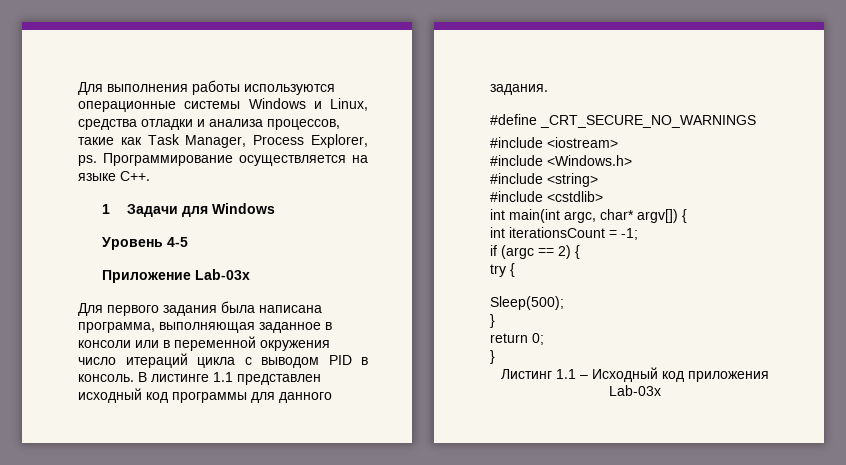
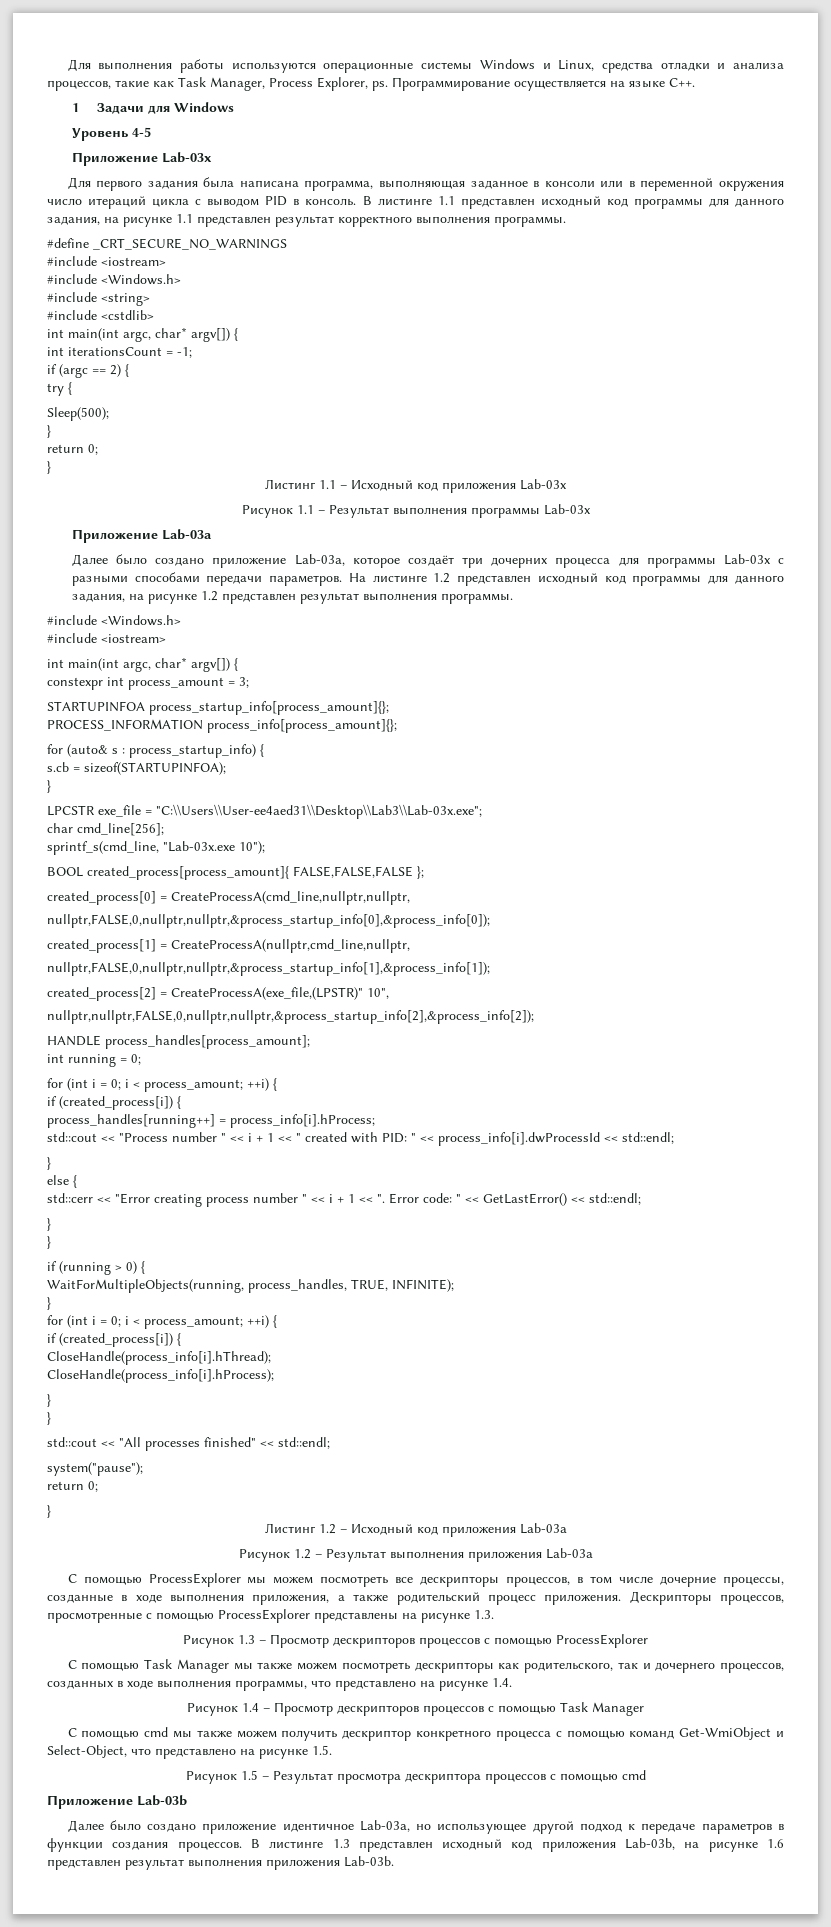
- В листинге 1.1 представлен исходный код программы для данного задания.
+ В листинге 1.1 представлен исходный код программы для данного задания, на рисунке 1.1 представлен результат корректного выполнения программы.
+ Рисунок 1.1 – Результат выполнения программы Lab-03x
+ Приложение Lab-03a
+ Далее было создано приложение Lab-03a, которое создаёт три дочерних процесса для программы Lab-03x с разными способами передачи параметров. На листинге 1.2 представлен исходный код программы для данного задания, на рисунке 1.2 представлен результат выполнения программы.
+ #include <Windows.h>
+ #include <iostream>
+ int main(int argc, char* argv[]) {
+ constexpr int process_amount = 3;
+ STARTUPINFOA process_startup_info[process_amount]{};
+ PROCESS_INFORMATION process_info[process_amount]{};
+ for (auto& s : process_startup_info) {
+ s.cb = sizeof(STARTUPINFOA);
+ }
+ LPCSTR exe_file = "C:\\Users\\User-ee4aed31\\Desktop\\Lab3\\Lab-03x.exe";
+ char cmd_line[256];
+ sprintf_s(cmd_line, "Lab-03x.exe 10");
+ BOOL created_process[process_amount]{ FALSE,FALSE,FALSE };
+ created_process[0] = CreateProcessA(cmd_line,nullptr,nullptr,
+ nullptr,FALSE,0,nullptr,nullptr,&process_startup_info[0],&process_info[0]);
+ created_process[1] = CreateProcessA(nullptr,cmd_line,nullptr,
+ nullptr,FALSE,0,nullptr,nullptr,&process_startup_info[1],&process_info[1]);
+ created_process[2] = CreateProcessA(exe_file,(LPSTR)" 10",
+ nullptr,nullptr,FALSE,0,nullptr,nullptr,&process_startup_info[2],&process_info[2]);
+ HANDLE process_handles[process_amount];
+ int running = 0;
+ for (int i = 0; i < process_amount; ++i) {
+ if (created_process[i]) {
+ process_handles[running++] = process_info[i].hProcess;
+ std::cout << "Process number " << i + 1 << " created with PID: " << process_info[i].dwProcessId << std::endl;
+ }
+ else {
+ std::cerr << "Error creating process number " << i + 1 << ". Error code: " << GetLastError() << std::endl;
+ }
+ }
+ if (running > 0) {
+ WaitForMultipleObjects(running, process_handles, TRUE, INFINITE);
+ }
+ for (int i = 0; i < process_amount; ++i) {
+ if (created_process[i]) {
+ CloseHandle(process_info[i].hThread);
+ CloseHandle(process_info[i].hProcess);
+ }
+ }
+ std::cout << "All processes finished" << std::endl;
+ system("pause");
+ return 0;
+ }
+ Листинг 1.2 – Исходный код приложения Lab-03a
+ Рисунок 1.2 – Результат выполнения приложения Lab-03a
+ С помощью ProcessExplorer мы можем посмотреть все дескрипторы процессов, в том числе дочерние процессы, созданные в ходе выполнения приложения, а также родительский процесс приложения. Дескрипторы процессов, просмотренные с помощью ProcessExplorer представлены на рисунке 1.3.
+ Рисунок 1.3 – Просмотр дескрипторов процессов с помощью ProcessExplorer
+ С помощью Task Manager мы также можем посмотреть дескрипторы как родительского, так и дочернего процессов, созданных в ходе выполнения программы, что представлено на рисунке 1.4.
+ Рисунок 1.4 – Просмотр дескрипторов процессов с помощью Task Manager
+ С помощью cmd мы также можем получить дескриптор конкретного процесса с помощью команд Get-WmiObject и Select-Object, что представлено на рисунке 1.5.
+ Рисунок 1.5 – Результат просмотра дескриптора процессов с помощью cmd
+ Приложение Lab-03b
+ Далее было создано приложение идентичное Lab-03a, но использующее другой подход к передаче параметров в функции создания процессов. В листинге 1.3 представлен исходный код приложения Lab-03b, на рисунке 1.6 представлен результат выполнения приложения Lab-03b.

